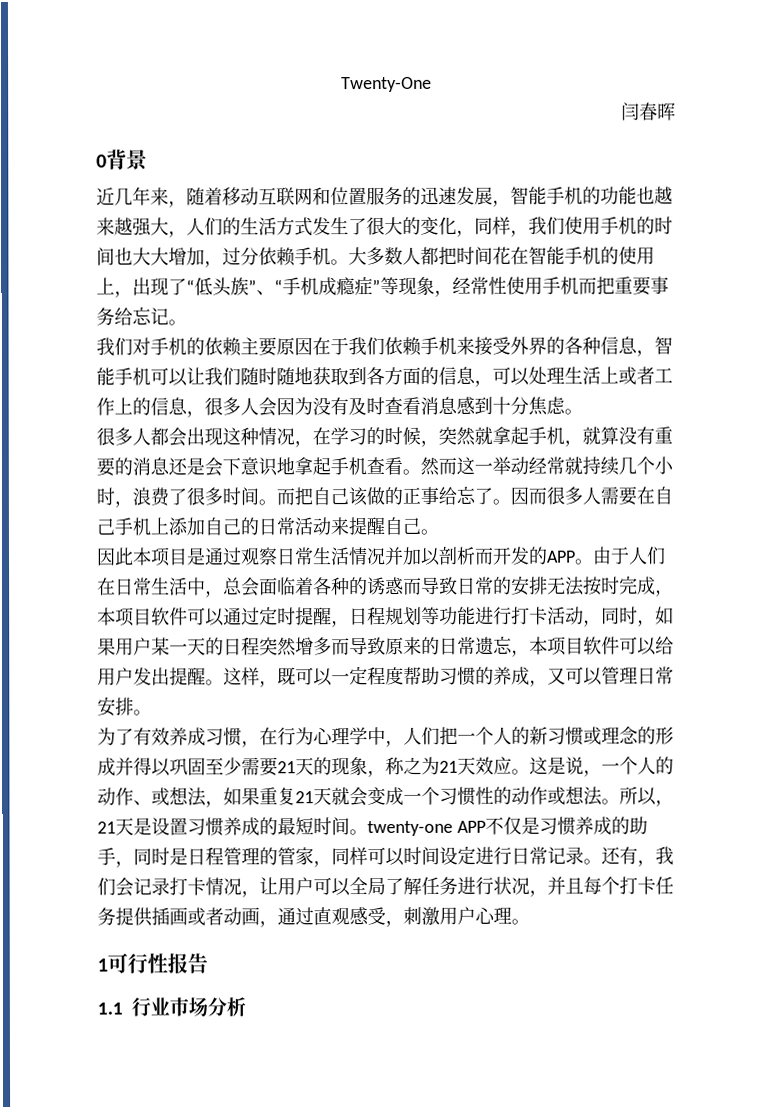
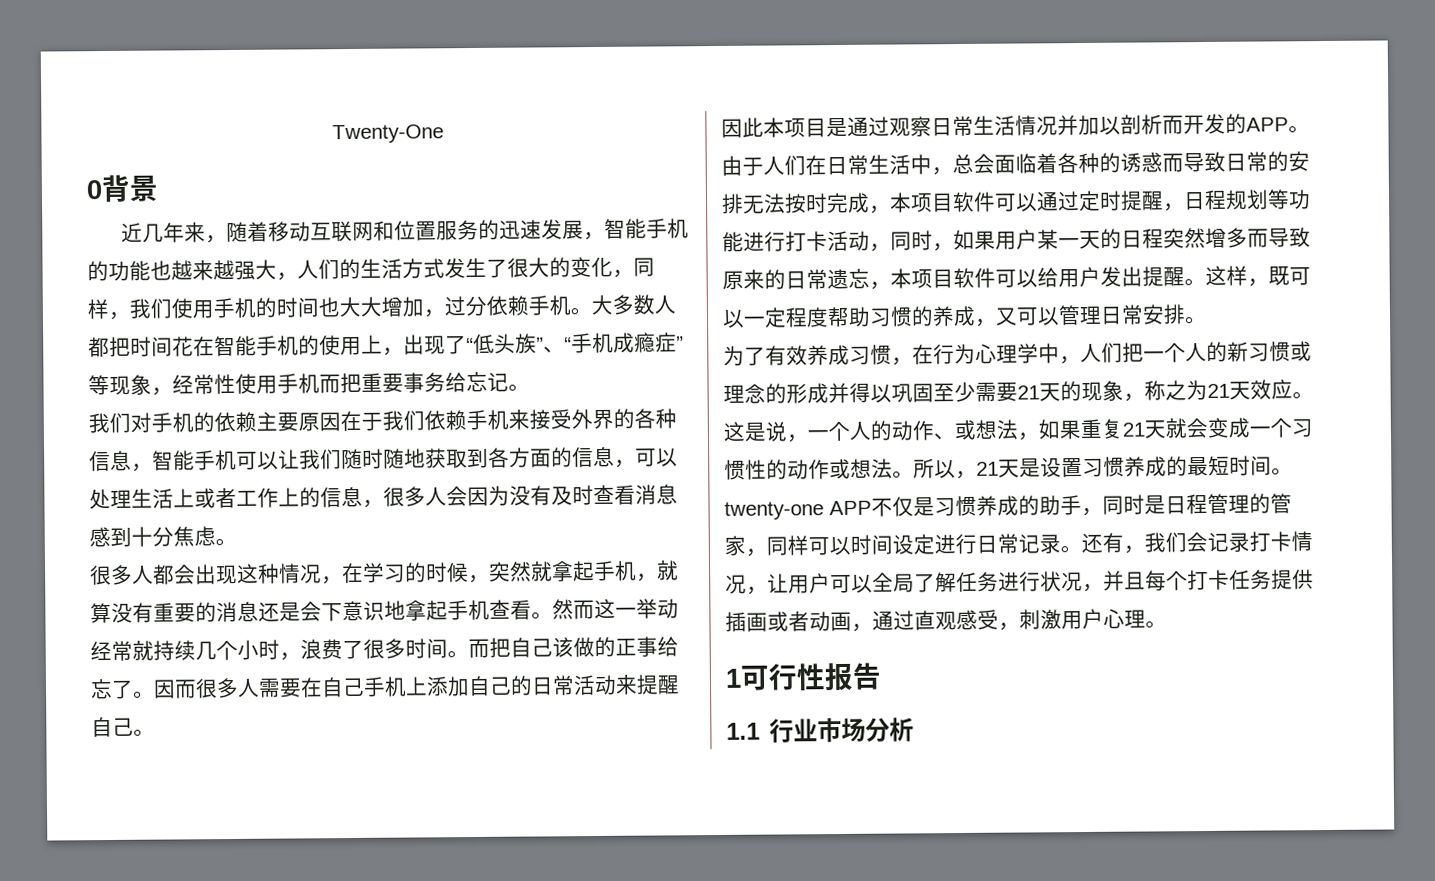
- 闫春晖

